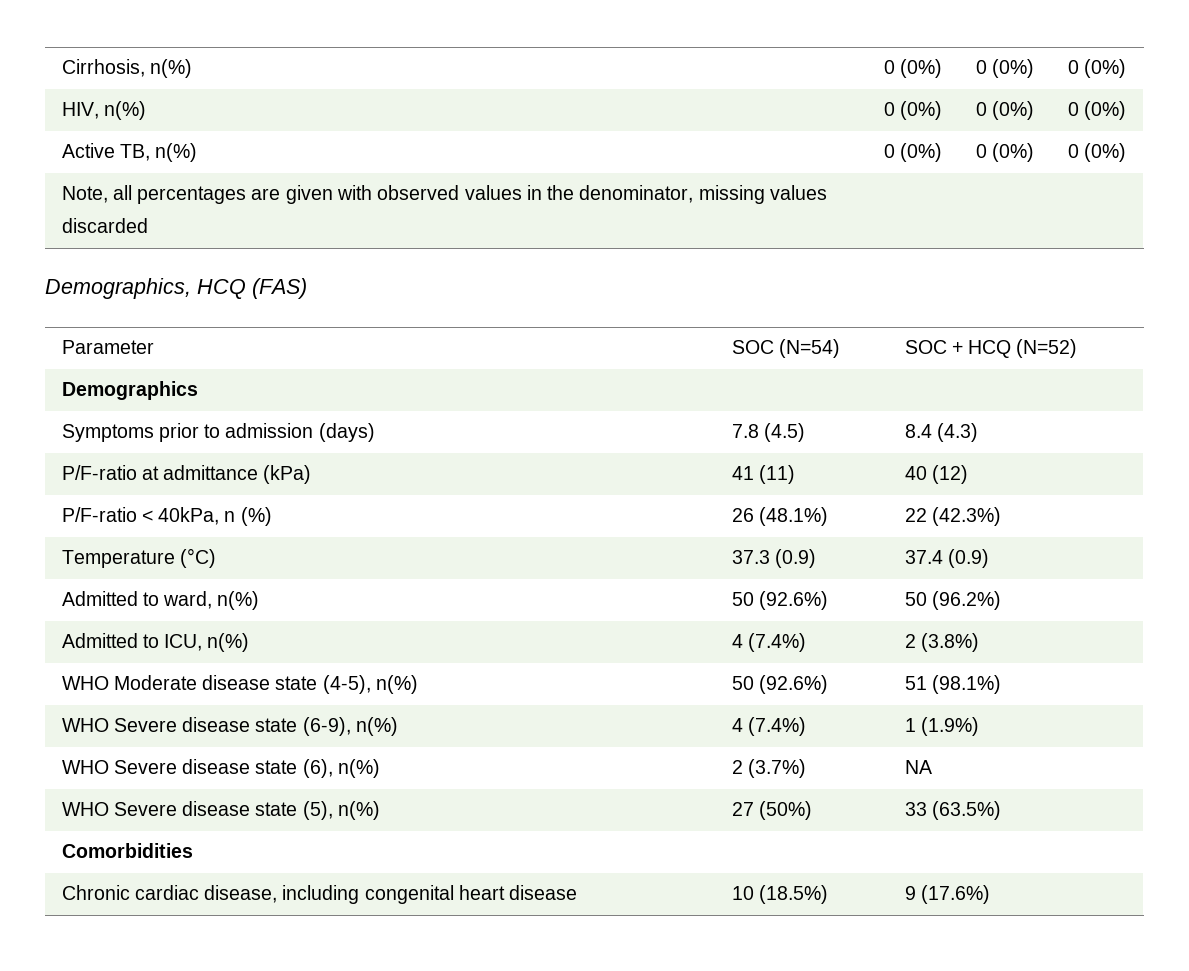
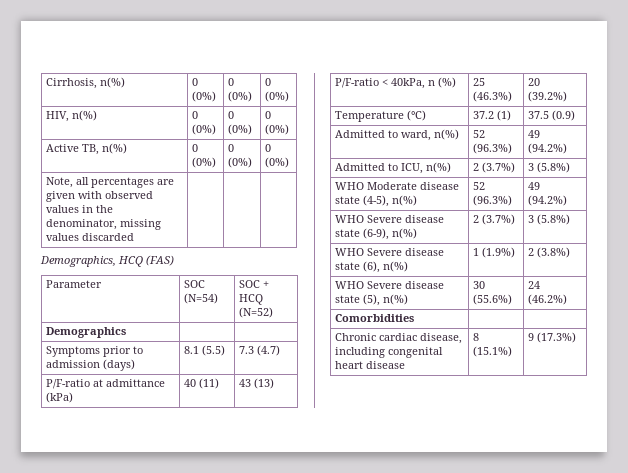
- Symptoms prior to admission (days) | 7.8 (4.5) | 8.4 (4.3)
+ Symptoms prior to admission (days) | 8.1 (5.5) | 7.3 (4.7)
- P/F-ratio at admittance (kPa) | 41 (11) | 40 (12)
+ P/F-ratio at admittance (kPa) | 40 (11) | 43 (13)
- P/F-ratio < 40kPa, n (%) | 26 (48.1%) | 22 (42.3%)
+ P/F-ratio < 40kPa, n (%) | 25 (46.3%) | 20 (39.2%)
- Temperature (°C) | 37.3 (0.9) | 37.4 (0.9)
+ Temperature (°C) | 37.2 (1) | 37.5 (0.9)
- Admitted to ward, n(%) | 50 (92.6%) | 50 (96.2%)
+ Admitted to ward, n(%) | 52 (96.3%) | 49 (94.2%)
- Admitted to ICU, n(%) | 4 (7.4%) | 2 (3.8%)
+ Admitted to ICU, n(%) | 2 (3.7%) | 3 (5.8%)
- WHO Moderate disease state (4-5), n(%) | 50 (92.6%) | 51 (98.1%)
+ WHO Moderate disease state (4-5), n(%) | 52 (96.3%) | 49 (94.2%)
- WHO Severe disease state (6-9), n(%) | 4 (7.4%) | 1 (1.9%)
+ WHO Severe disease state (6-9), n(%) | 2 (3.7%) | 3 (5.8%)
- WHO Severe disease state (6), n(%) | 2 (3.7%) | NA
+ WHO Severe disease state (6), n(%) | 1 (1.9%) | 2 (3.8%)
- WHO Severe disease state (5), n(%) | 27 (50%) | 33 (63.5%)
+ WHO Severe disease state (5), n(%) | 30 (55.6%) | 24 (46.2%)
- Chronic cardiac disease, including congenital heart disease | 10 (18.5%) | 9 (17.6%)
+ Chronic cardiac disease, including congenital heart disease | 8 (15.1%) | 9 (17.3%)

